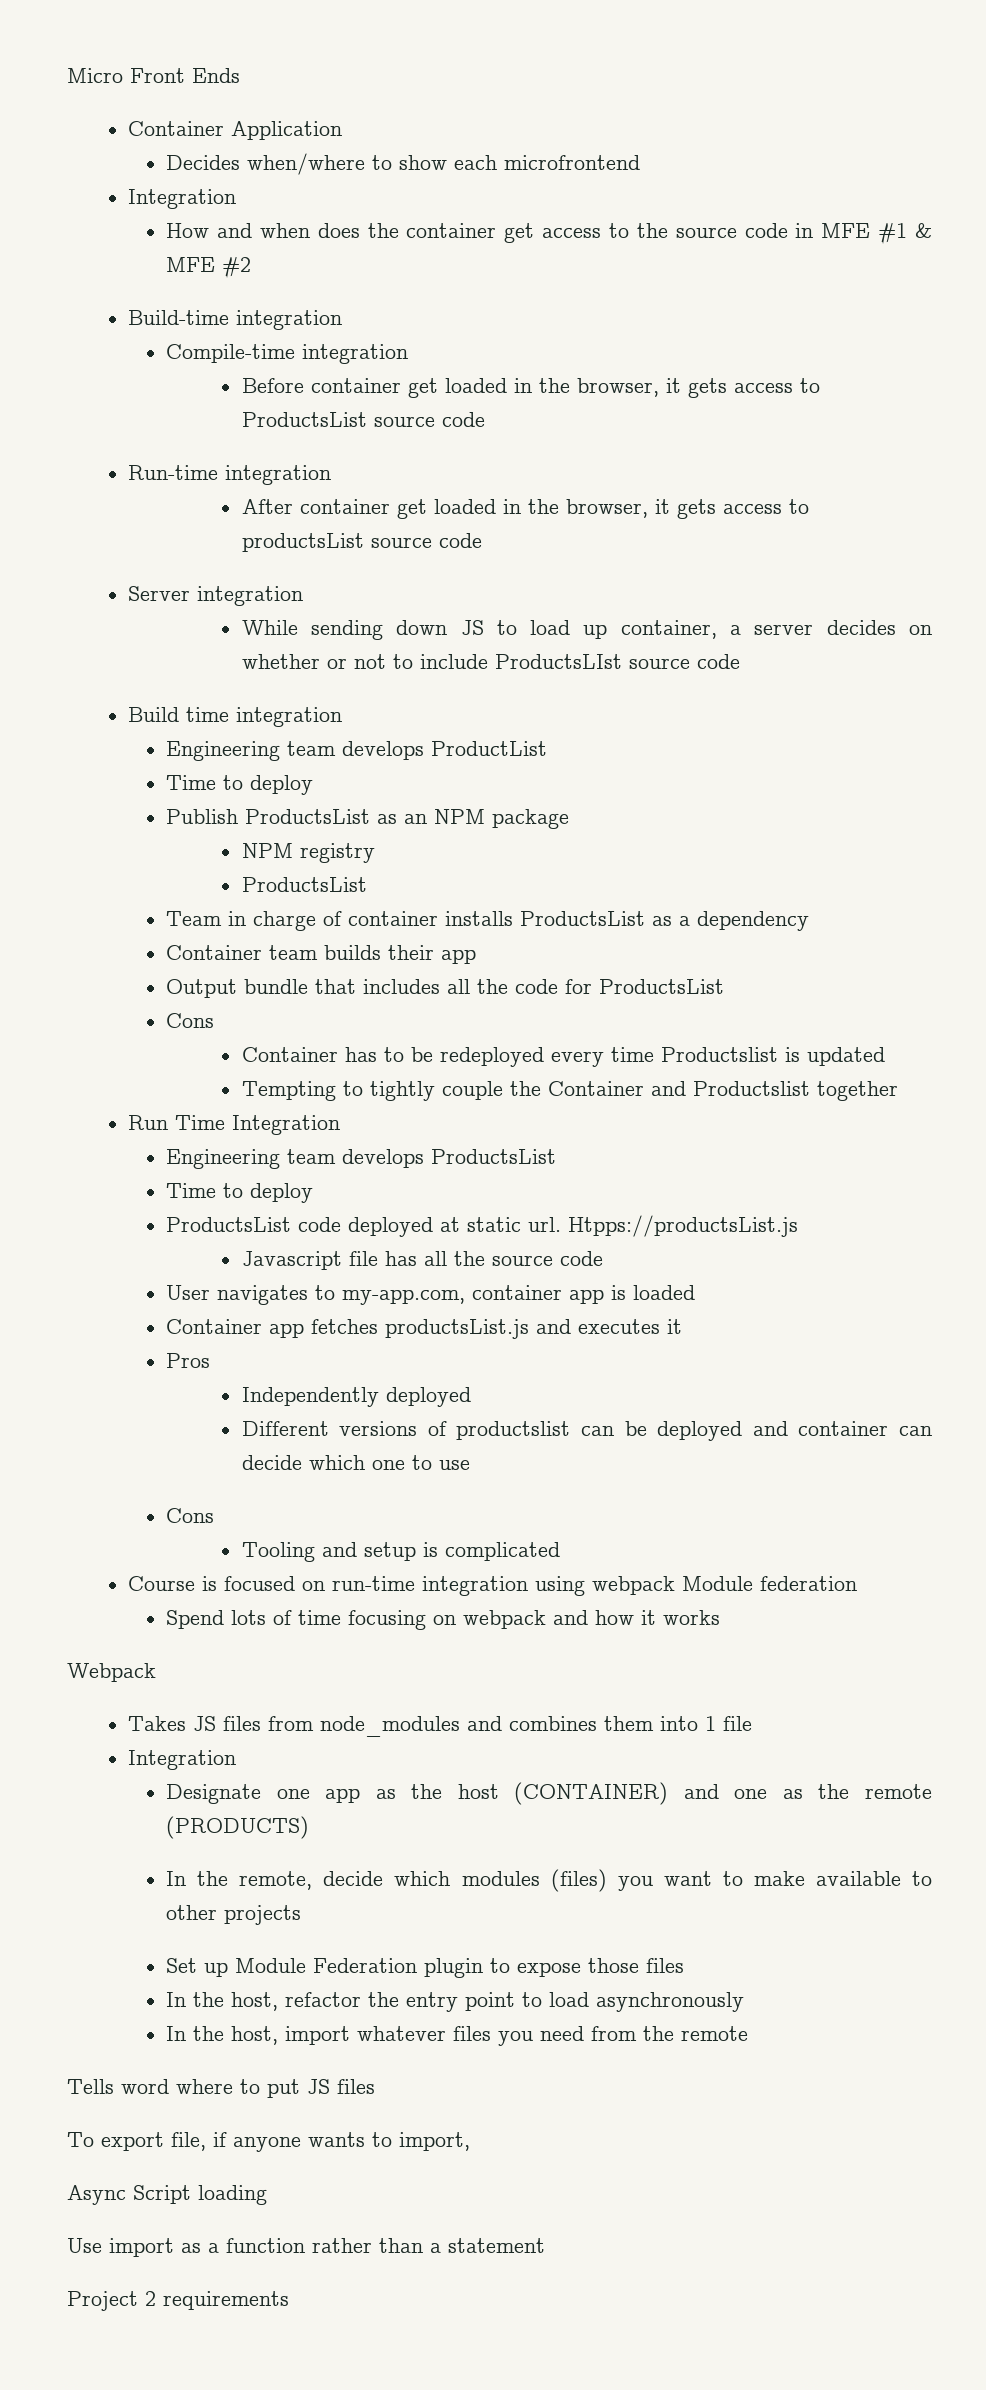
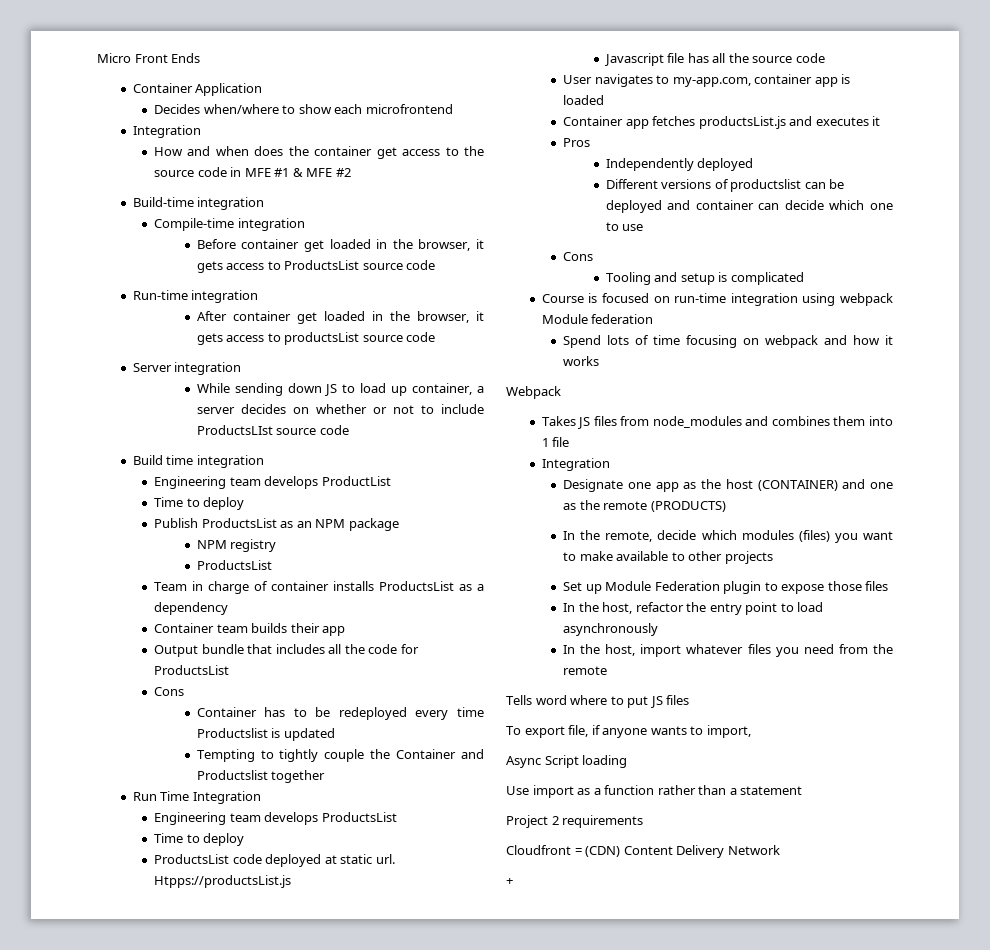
+ Cloudfront = (CDN) Content Delivery Network
+ +

